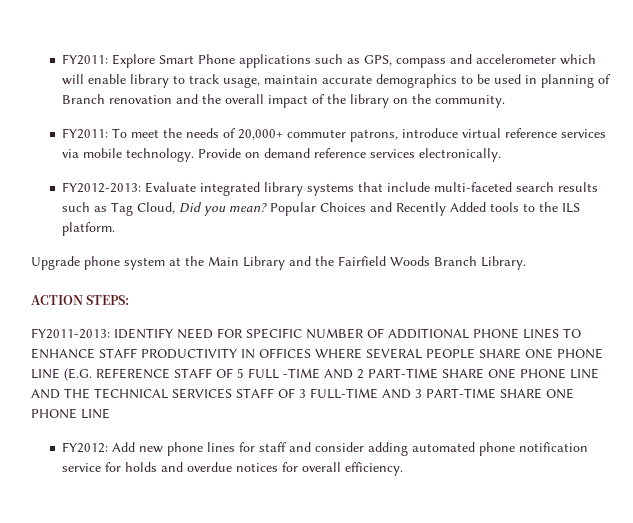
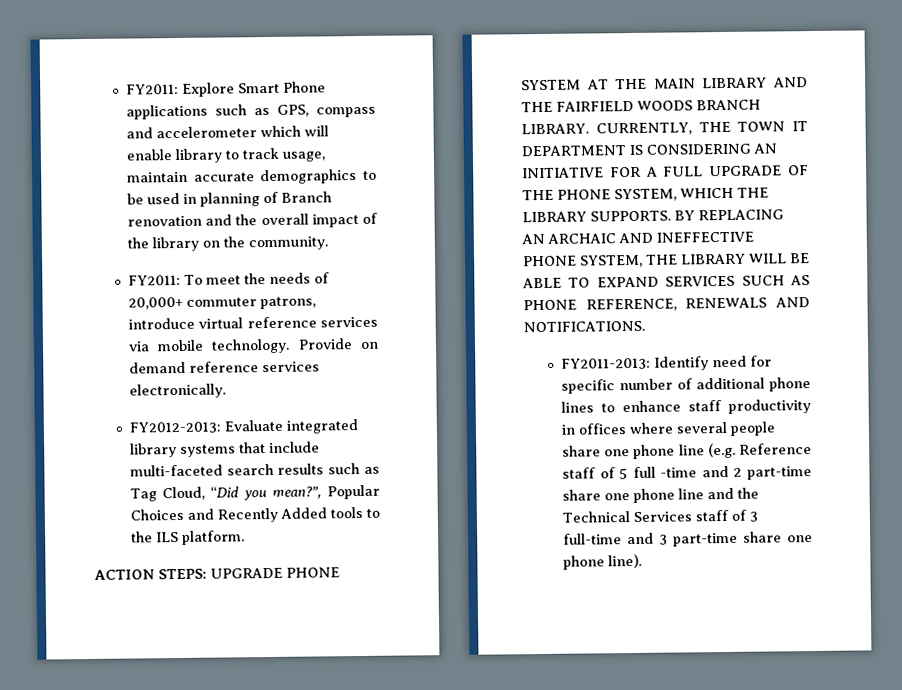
- FY2012-2013: Evaluate integrated library systems that include multi-faceted search results such as Tag Cloud, Did you mean? Popular Choices and Recently Added tools to the ILS platform.
+ FY2012-2013: Evaluate integrated library systems that include multi-faceted search results such as Tag Cloud, “Did you mean?”, Popular Choices and Recently Added tools to the ILS platform.
- Upgrade phone system at the Main Library and the Fairfield Woods Branch Library.
- ACTION STEPS:
- FY2011-2013: IDENTIFY NEED FOR SPECIFIC NUMBER OF ADDITIONAL PHONE LINES TO ENHANCE STAFF PRODUCTIVITY IN OFFICES WHERE SEVERAL PEOPLE SHARE ONE PHONE LINE (E.G. REFERENCE STAFF OF 5 FULL -TIME AND 2 PART-TIME SHARE ONE PHONE LINE AND THE TECHNICAL SERVICES STAFF OF 3 FULL-TIME AND 3 PART-TIME SHARE ONE PHONE LINE
- FY2012: Add new phone lines for staff and consider adding automated phone notification service for holds and overdue notices for overall efficiency.
+ ACTION STEPS: UPGRADE PHONE SYSTEM AT THE MAIN LIBRARY AND THE FAIRFIELD WOODS BRANCH LIBRARY. CURRENTLY, THE TOWN IT DEPARTMENT IS CONSIDERING AN INITIATIVE FOR A FULL UPGRADE OF THE PHONE SYSTEM, WHICH THE LIBRARY SUPPORTS. BY REPLACING AN ARCHAIC AND INEFFECTIVE PHONE SYSTEM, THE LIBRARY WILL BE ABLE TO EXPAND SERVICES SUCH AS PHONE REFERENCE, RENEWALS AND NOTIFICATIONS.
+ FY2011-2013: Identify need for specific number of additional phone lines to enhance staff productivity in offices where several people share one phone line (e.g. Reference staff of 5 full -time and 2 part-time share one phone line and the Technical Services staff of 3 full-time and 3 part-time share one phone line).

